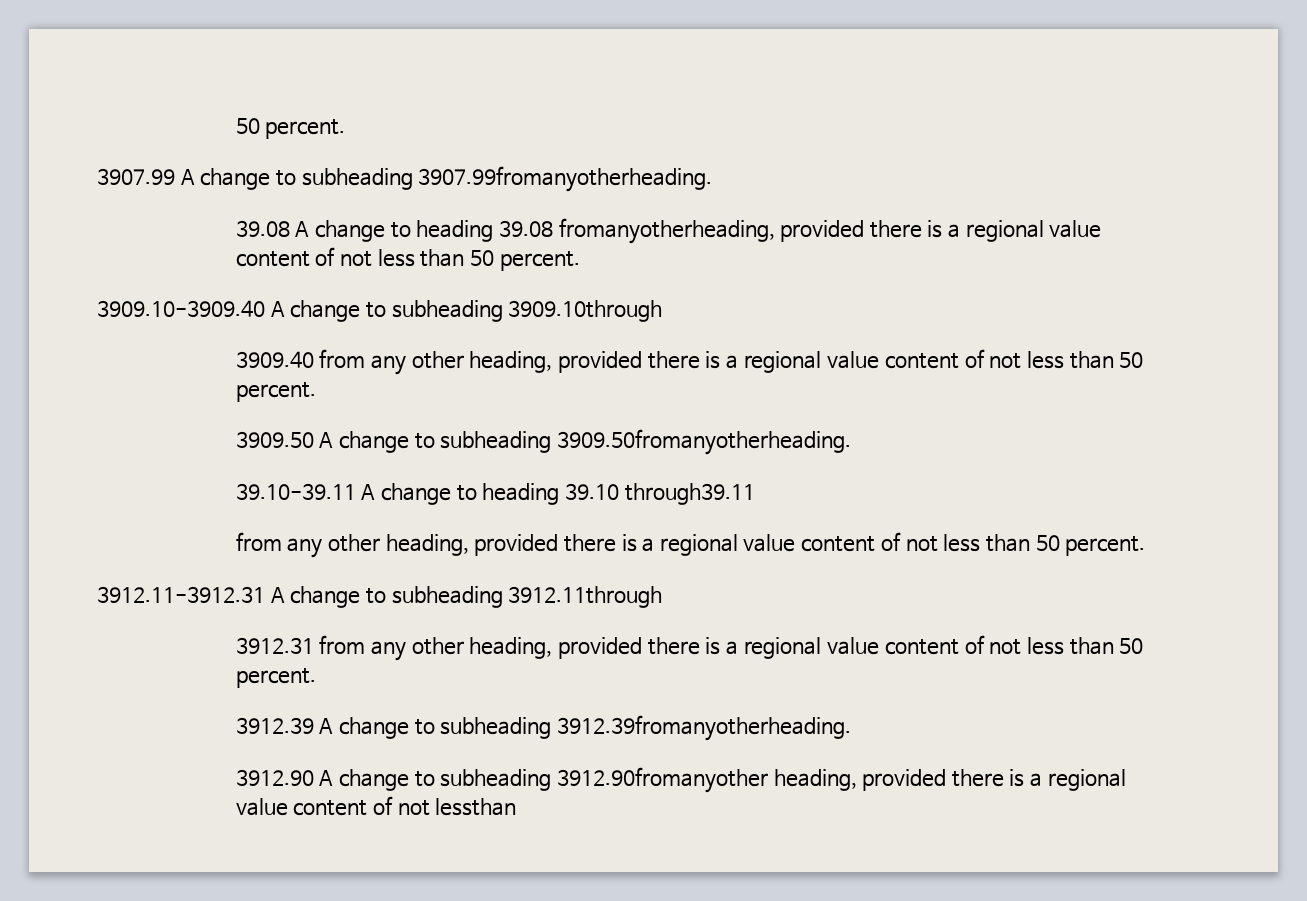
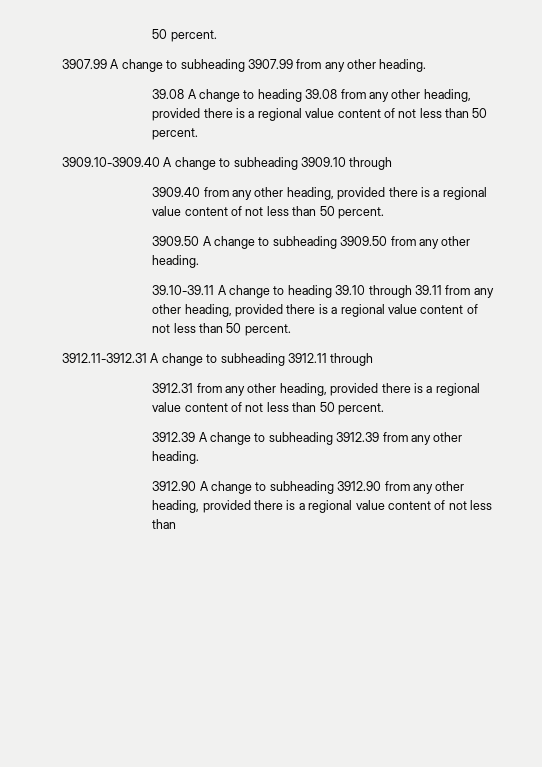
- 3907.99 A change to subheading 3907.99fromanyotherheading.
+ 3907.99 A change to subheading 3907.99 from any other heading.
- 39.08 A change to heading 39.08 fromanyotherheading, provided there is a regional value content of not less than 50 percent.
+ 39.08 A change to heading 39.08 from any other heading, provided there is a regional value content of not less than 50 percent.
- 3909.10-3909.40 A change to subheading 3909.10through
+ 3909.10-3909.40 A change to subheading 3909.10 through
- 3909.50 A change to subheading 3909.50fromanyotherheading.
+ 3909.50 A change to subheading 3909.50 from any other heading.
- 39.10-39.11 A change to heading 39.10 through39.11
- from any other heading, provided there is a regional value content of not less than 50 percent.
+ 39.10-39.11 A change to heading 39.10 through 39.11 from any other heading, provided there is a regional value content of not less than 50 percent.
- 3912.11-3912.31 A change to subheading 3912.11through
+ 3912.11-3912.31 A change to subheading 3912.11 through
- 3912.39 A change to subheading 3912.39fromanyotherheading.
+ 3912.39 A change to subheading 3912.39 from any other heading.
- 3912.90 A change to subheading 3912.90fromanyother heading, provided there is a regional value content of not lessthan
+ 3912.90 A change to subheading 3912.90 from any other heading, provided there is a regional value content of not less than

